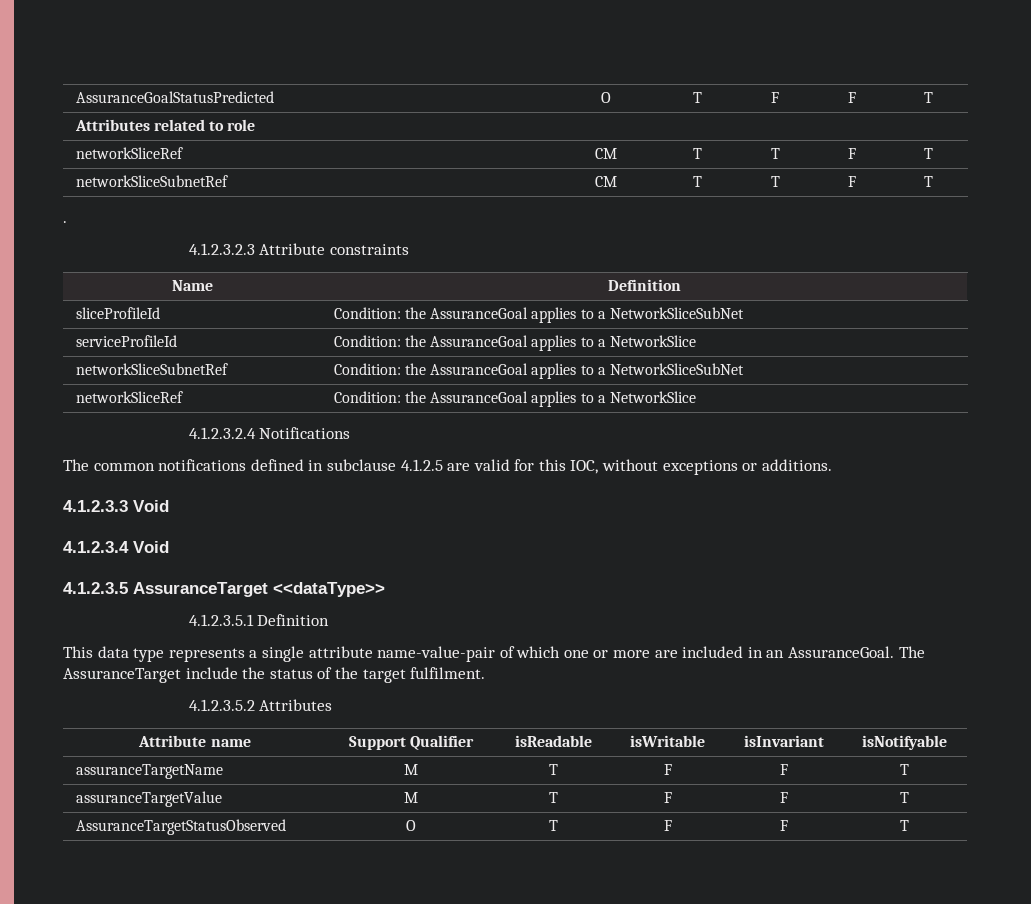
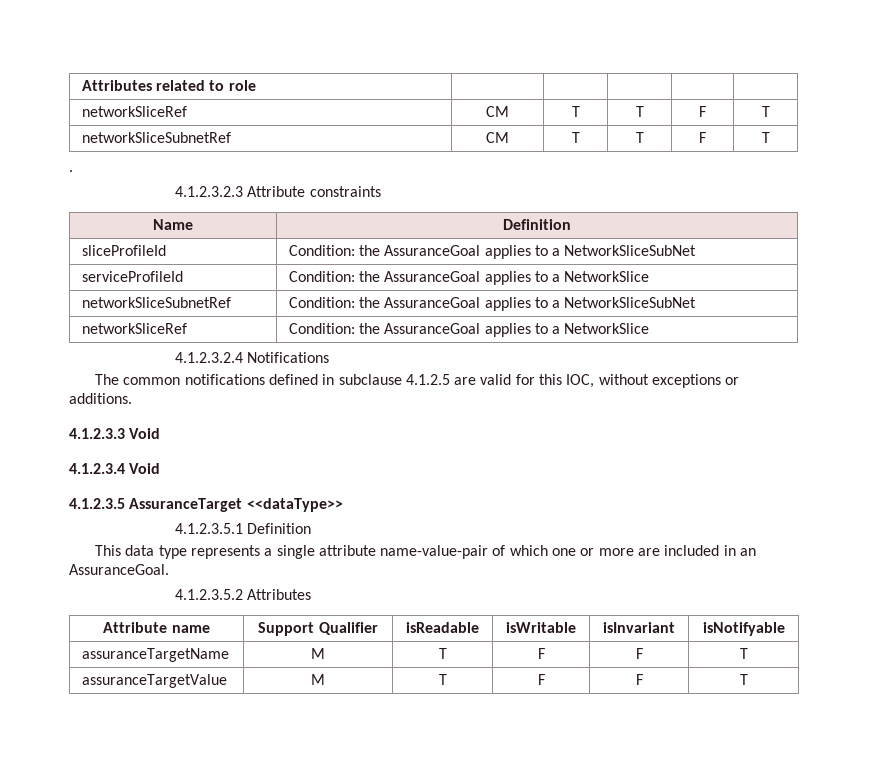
- AssuranceGoalStatusPredicted | O | T | F | F | T
- The AssuranceTarget include the status of the target fulfilment.
- AssuranceTargetStatusObserved | O | T | F | F | T

